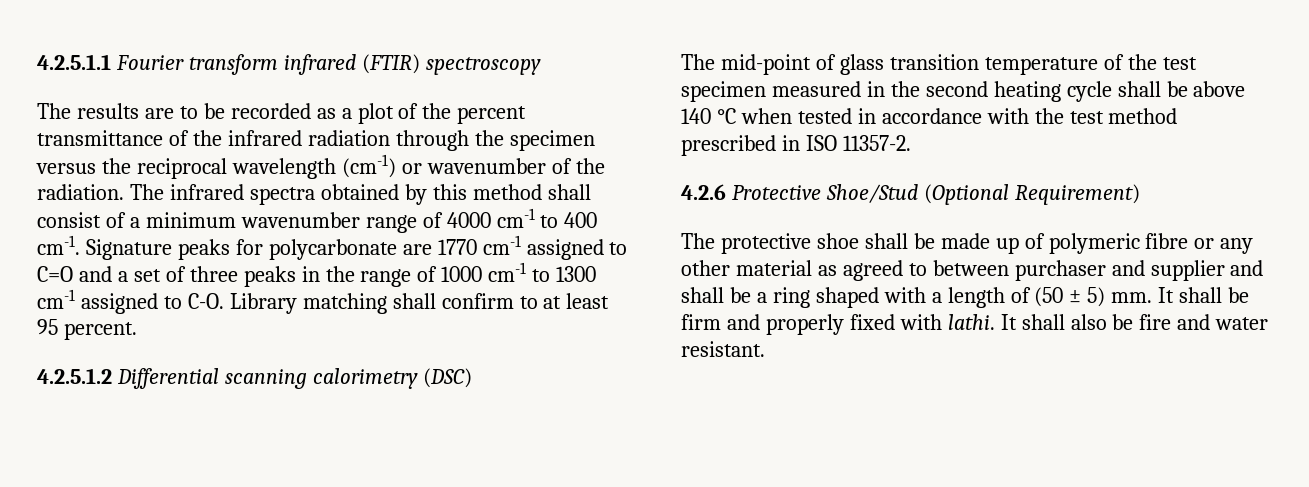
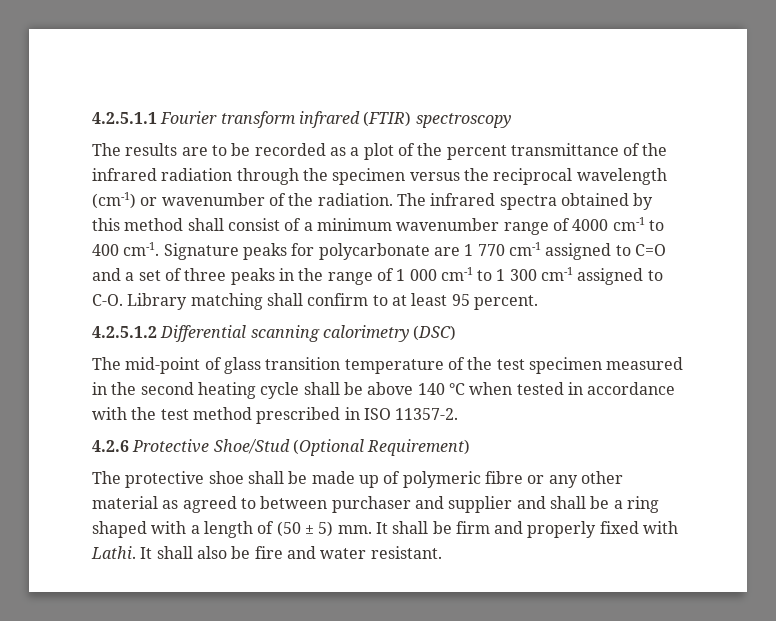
- Signature peaks for polycarbonate are 1770 cm-1 assigned to C=O and a set of three peaks in the range of 1000 cm-1 to 1300 cm-1 assigned to C-O. Library matching shall confirm to at least 95 percent.
+ Signature peaks for polycarbonate are 1 770 cm-1 assigned to C=O and a set of three peaks in the range of 1 000 cm-1 to 1 300 cm-1 assigned to C-O. Library matching shall confirm to at least 95 percent.
- It shall be firm and properly fixed with lathi.
+ It shall be firm and properly fixed with Lathi.

